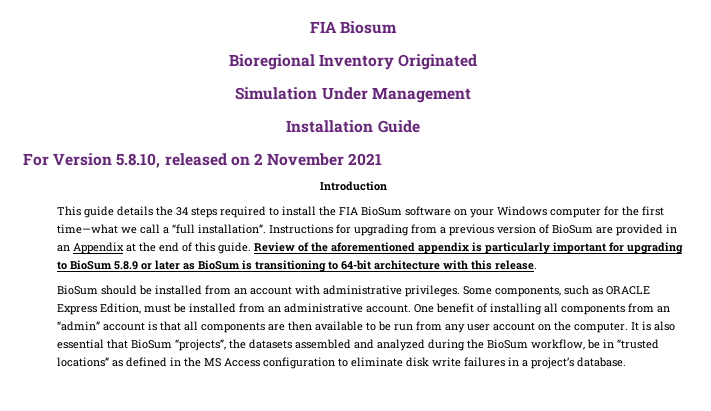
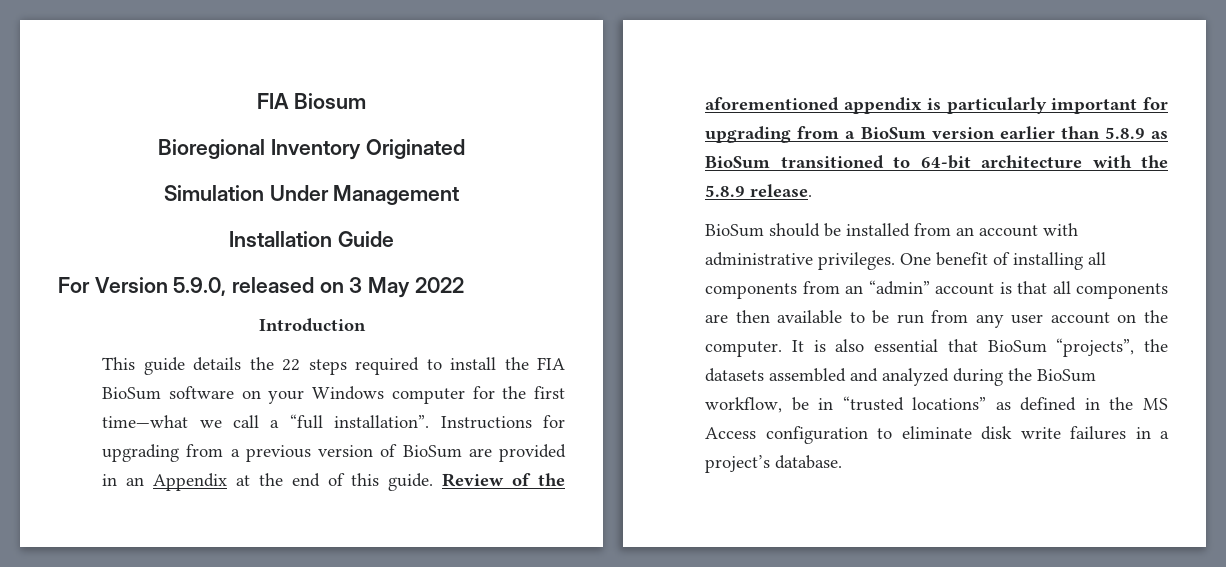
- For Version 5.8.10, released on 2 November 2021
+ For Version 5.9.0, released on 3 May 2022
- This guide details the 34 steps required to install the FIA BioSum software on your Windows computer for the first time—what we call a “full installation”.
+ This guide details the 22 steps required to install the FIA BioSum software on your Windows computer for the first time—what we call a “full installation”.
- Review of the aforementioned appendix is particularly important for upgrading to BioSum 5.8.9 or later as BioSum is transitioning to 64-bit architecture with this release.
+ Review of the aforementioned appendix is particularly important for upgrading from a BioSum version earlier than 5.8.9 as BioSum transitioned to 64-bit architecture with the 5.8.9 release.
- Some components, such as ORACLE Express Edition, must be installed from an administrative account.

